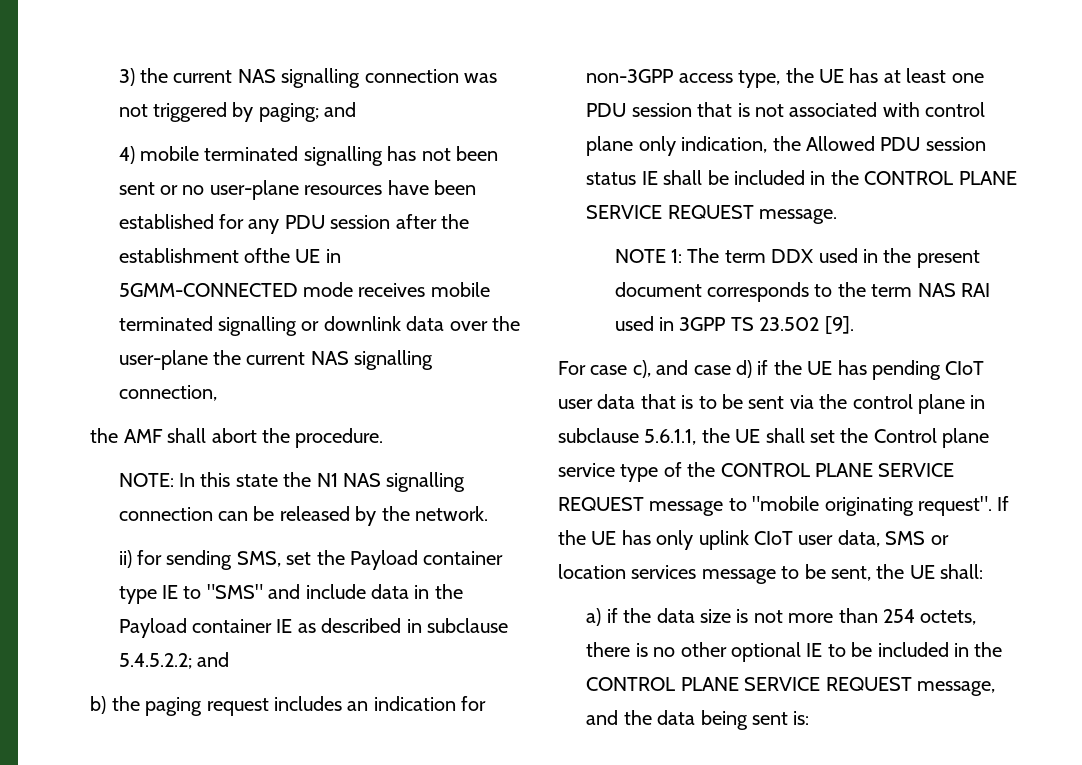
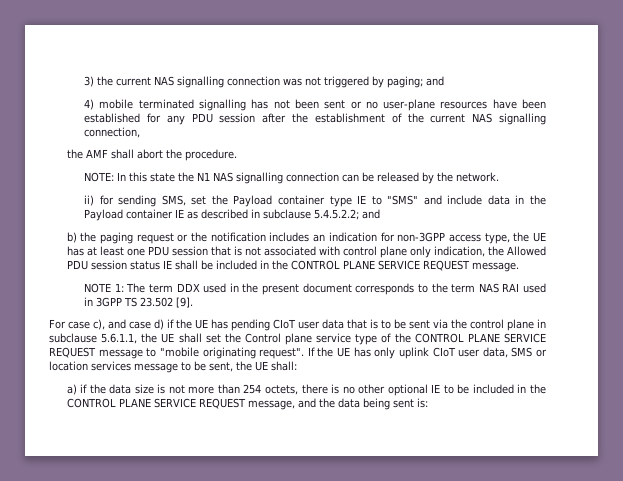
- 4) mobile terminated signalling has not been sent or no user-plane resources have been established for any PDU session after the establishment ofthe UE in 5GMM-CONNECTED mode receives mobile terminated signalling or downlink data over the user-plane the current NAS signalling connection,
+ 4) mobile terminated signalling has not been sent or no user-plane resources have been established for any PDU session after the establishment of the current NAS signalling connection,
- b) the paging request includes an indication for non-3GPP access type, the UE has at least one PDU session that is not associated with control plane only indication, the Allowed PDU session status IE shall be included in the CONTROL PLANE SERVICE REQUEST message.
+ b) the paging request or the notification includes an indication for non-3GPP access type, the UE has at least one PDU session that is not associated with control plane only indication, the Allowed PDU session status IE shall be included in the CONTROL PLANE SERVICE REQUEST message.

